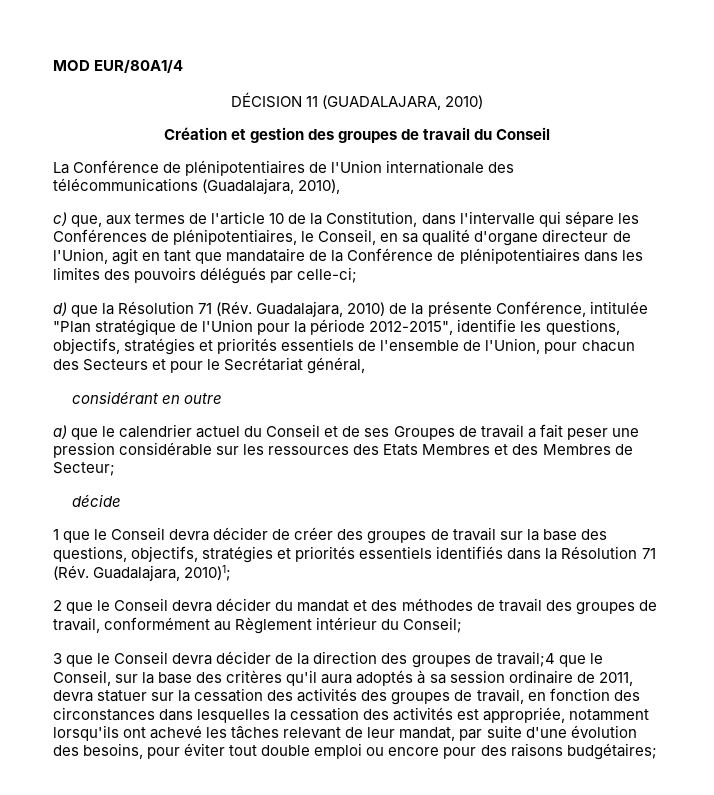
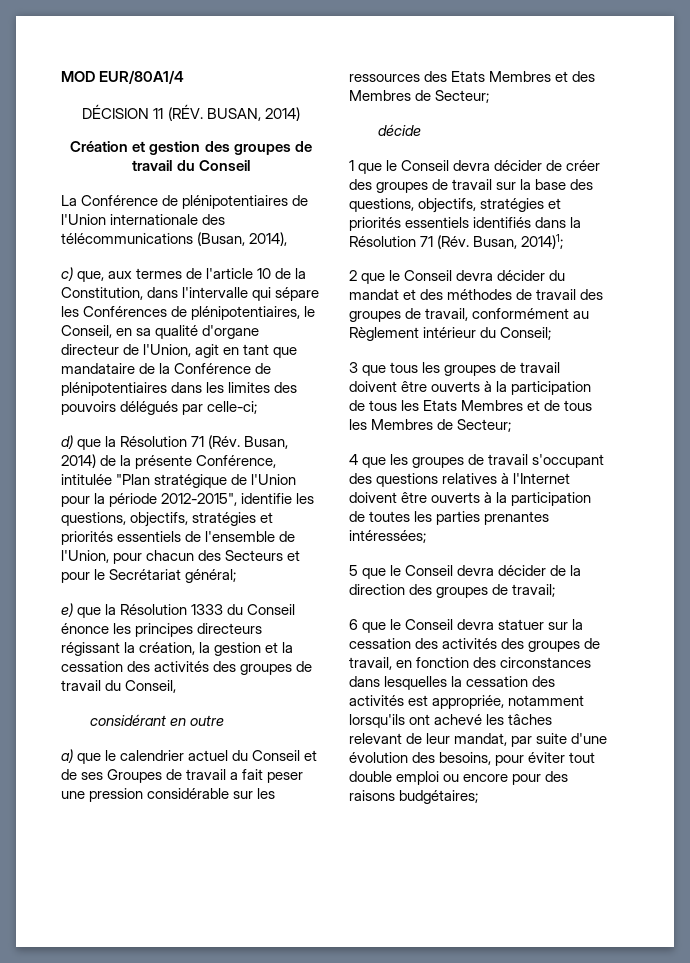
- DÉCISION 11 (GUADALAJARA, 2010)
+ DÉCISION 11 (RÉV. BUSAN, 2014)
- La Conférence de plénipotentiaires de l'Union internationale des télécommunications (Guadalajara, 2010),
+ La Conférence de plénipotentiaires de l'Union internationale des télécommunications (Busan, 2014),
- d) que la Résolution 71 (Rév. Guadalajara, 2010) de la présente Conférence, intitulée "Plan stratégique de l'Union pour la période 2012-2015", identifie les questions, objectifs, stratégies et priorités essentiels de l'ensemble de l'Union, pour chacun des Secteurs et pour le Secrétariat général,
+ d) que la Résolution 71 (Rév. Busan, 2014) de la présente Conférence, intitulée "Plan stratégique de l'Union pour la période 2012-2015", identifie les questions, objectifs, stratégies et priorités essentiels de l'ensemble de l'Union, pour chacun des Secteurs et pour le Secrétariat général;
+ e) que la Résolution 1333 du Conseil énonce les principes directeurs régissant la création, la gestion et la cessation des activités des groupes de travail du Conseil,
- 1 que le Conseil devra décider de créer des groupes de travail sur la base des questions, objectifs, stratégies et priorités essentiels identifiés dans la Résolution 71 (Rév. Guadalajara, 2010)1;
+ 1 que le Conseil devra décider de créer des groupes de travail sur la base des questions, objectifs, stratégies et priorités essentiels identifiés dans la Résolution 71 (Rév. Busan, 2014)1;
- 3 que le Conseil devra décider de la direction des groupes de travail;4 que le Conseil, sur la base des critères qu'il aura adoptés à sa session ordinaire de 2011, devra statuer sur la cessation des activités des groupes de travail, en fonction des circonstances dans lesquelles la cessation des activités est appropriée, notamment lorsqu'ils ont achevé les tâches relevant de leur mandat, par suite d'une évolution des besoins, pour éviter tout double emploi ou encore pour des raisons budgétaires;
+ 3 que tous les groupes de travail doivent être ouverts à la participation de tous les Etats Membres et de tous les Membres de Secteur;
+ 4 que les groupes de travail s'occupant des questions relatives à l'Internet doivent être ouverts à la participation de toutes les parties prenantes intéressées;
+ 5 que le Conseil devra décider de la direction des groupes de travail;
+ 6 que le Conseil devra statuer sur la cessation des activités des groupes de travail, en fonction des circonstances dans lesquelles la cessation des activités est appropriée, notamment lorsqu'ils ont achevé les tâches relevant de leur mandat, par suite d'une évolution des besoins, pour éviter tout double emploi ou encore pour des raisons budgétaires;

